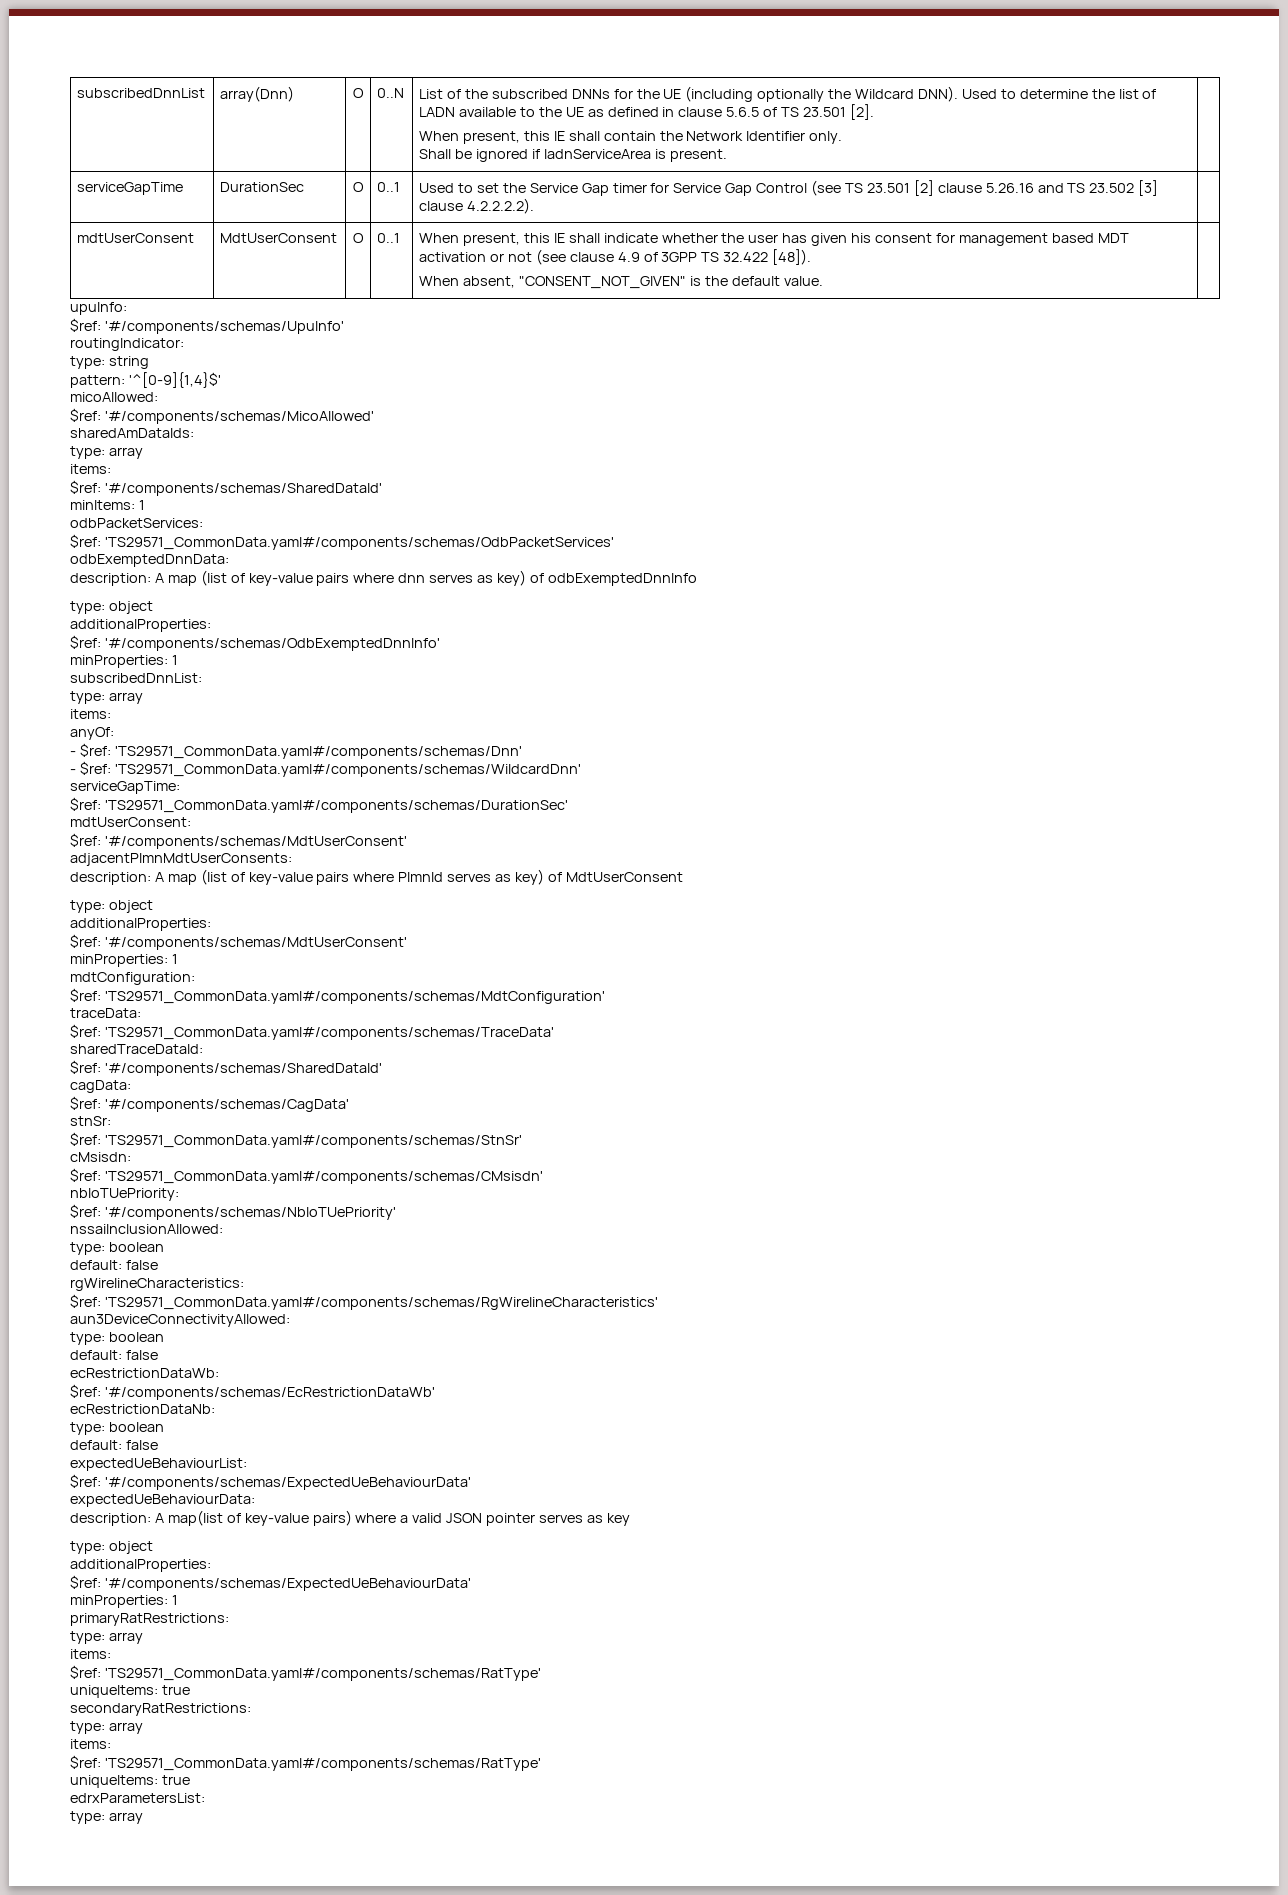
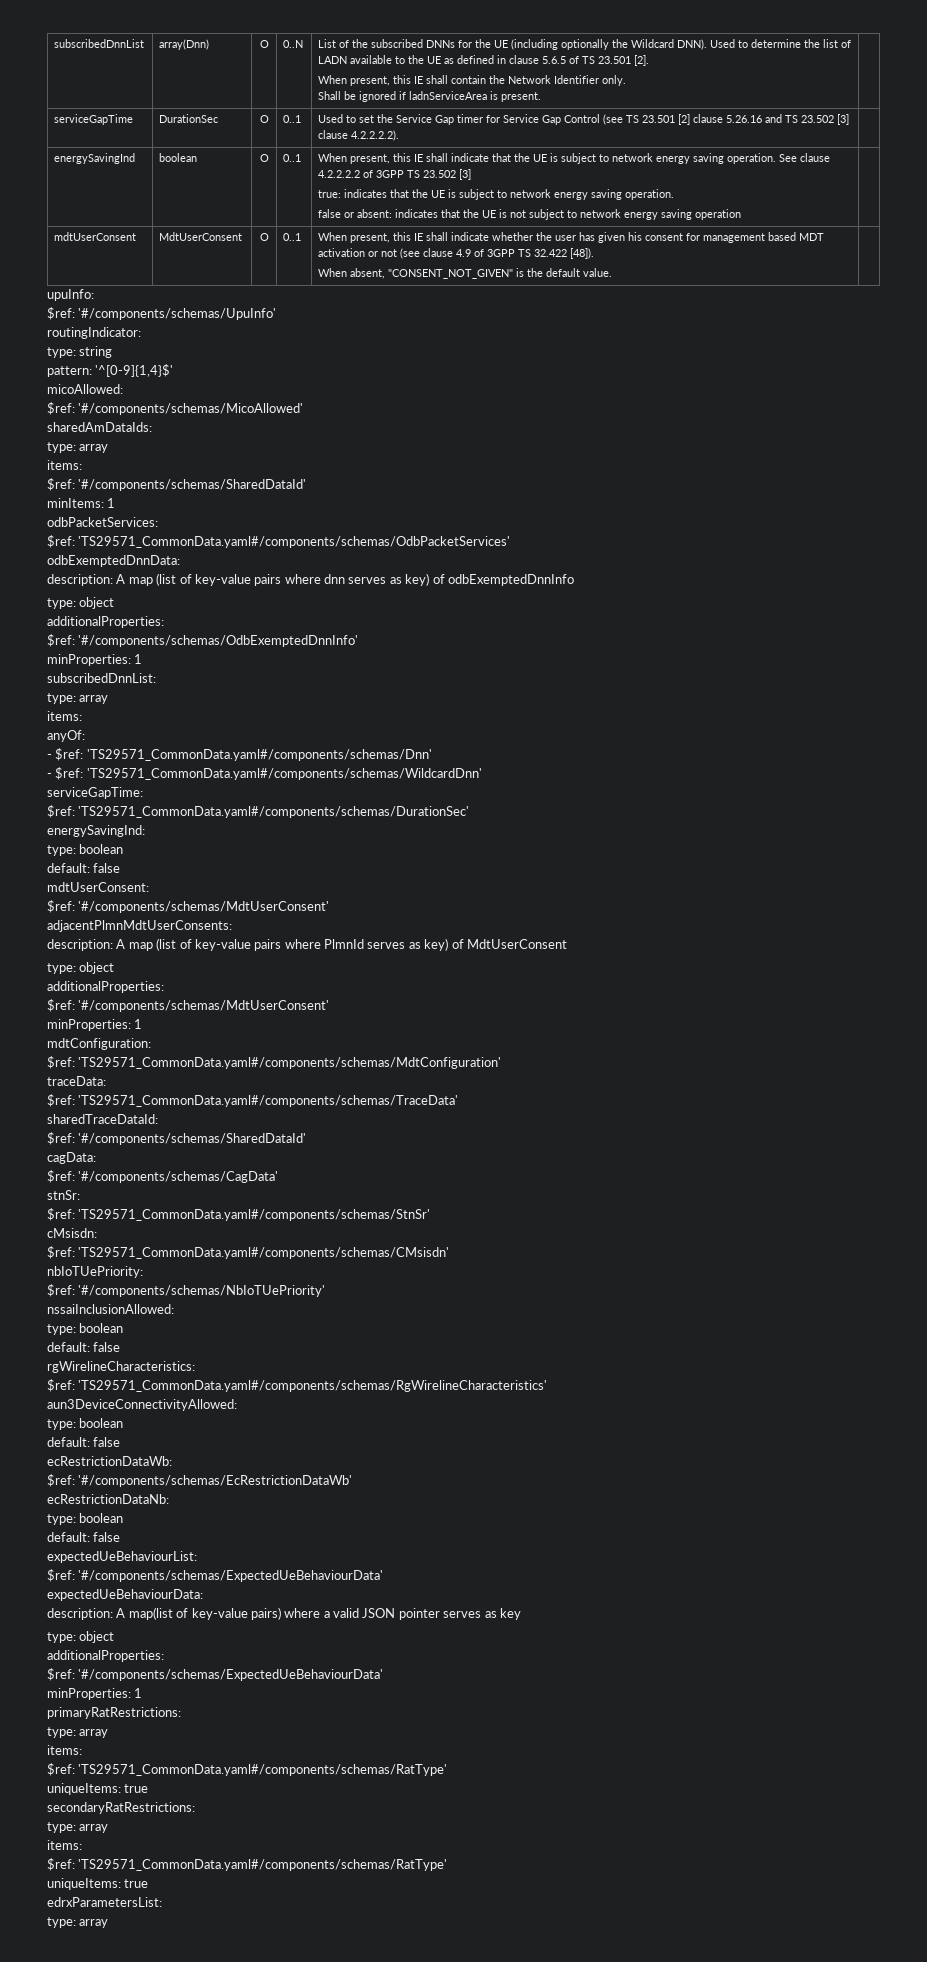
+ energySavingInd | boolean | O | 0..1 | When present, this IE shall indicate that the UE is subject to network energy saving operation. See clause 4.2.2.2.2 of 3GPP TS 23.502 [3]
+ true: indicates that the UE is subject to network energy saving operation.
+ false or absent: indicates that the UE is not subject to network energy saving operation
+ energySavingInd:
+ type: boolean
+ default: false

